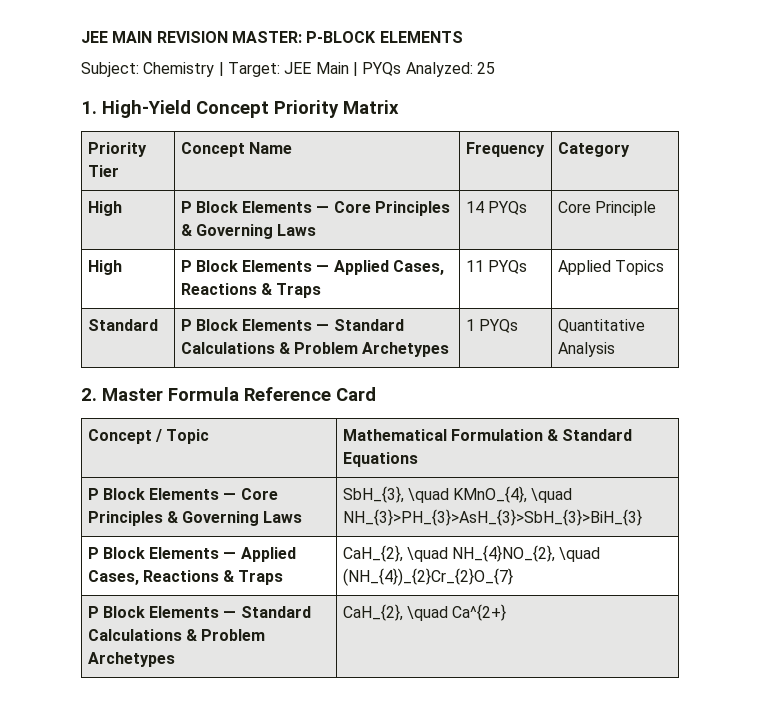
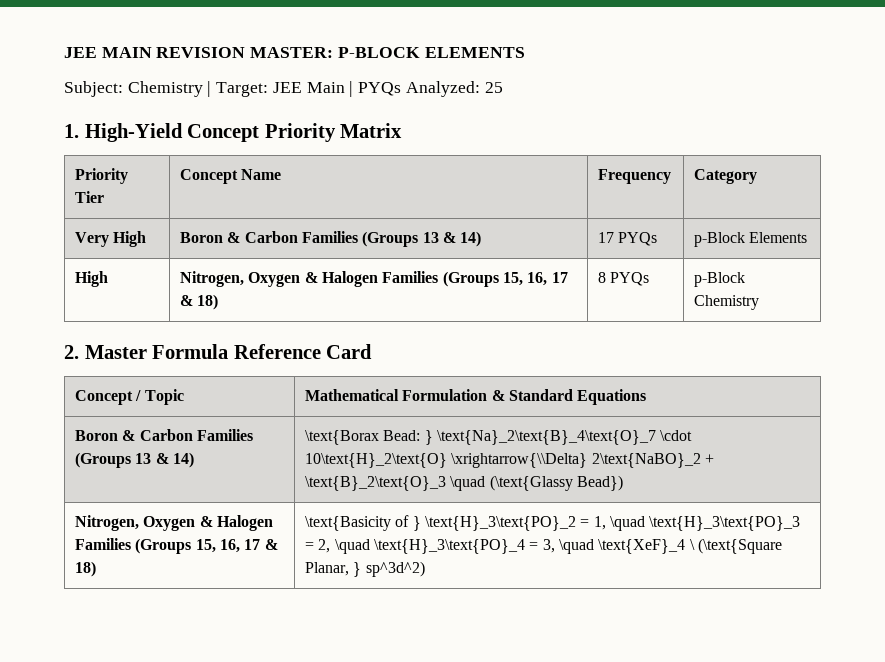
- High | P Block Elements — Core Principles & Governing Laws | 14 PYQs | Core Principle
- High | P Block Elements — Applied Cases, Reactions & Traps | 11 PYQs | Applied Topics
- Standard | P Block Elements — Standard Calculations & Problem Archetypes | 1 PYQs | Quantitative Analysis
+ Very High | Boron & Carbon Families (Groups 13 & 14) | 17 PYQs | p-Block Elements
+ High | Nitrogen, Oxygen & Halogen Families (Groups 15, 16, 17 & 18) | 8 PYQs | p-Block Chemistry
- P Block Elements — Core Principles & Governing Laws | SbH_{3}, \quad KMnO_{4}, \quad NH_{3}>PH_{3}>AsH_{3}>SbH_{3}>BiH_{3}
- P Block Elements — Applied Cases, Reactions & Traps | CaH_{2}, \quad NH_{4}NO_{2}, \quad (NH_{4})_{2}Cr_{2}O_{7}
- P Block Elements — Standard Calculations & Problem Archetypes | CaH_{2}, \quad Ca^{2+}
+ Boron & Carbon Families (Groups 13 & 14) | \text{Borax Bead: } \text{Na}_2\text{B}_4\text{O}_7 \cdot 10\text{H}_2\text{O} \xrightarrow{\\Delta} 2\text{NaBO}_2 + \text{B}_2\text{O}_3 \quad (\text{Glassy Bead})
+ Nitrogen, Oxygen & Halogen Families (Groups 15, 16, 17 & 18) | \text{Basicity of } \text{H}_3\text{PO}_2 = 1, \quad \text{H}_3\text{PO}_3 = 2, \quad \text{H}_3\text{PO}_4 = 3, \quad \text{XeF}_4 \ (\text{Square Planar, } sp^3d^2)

